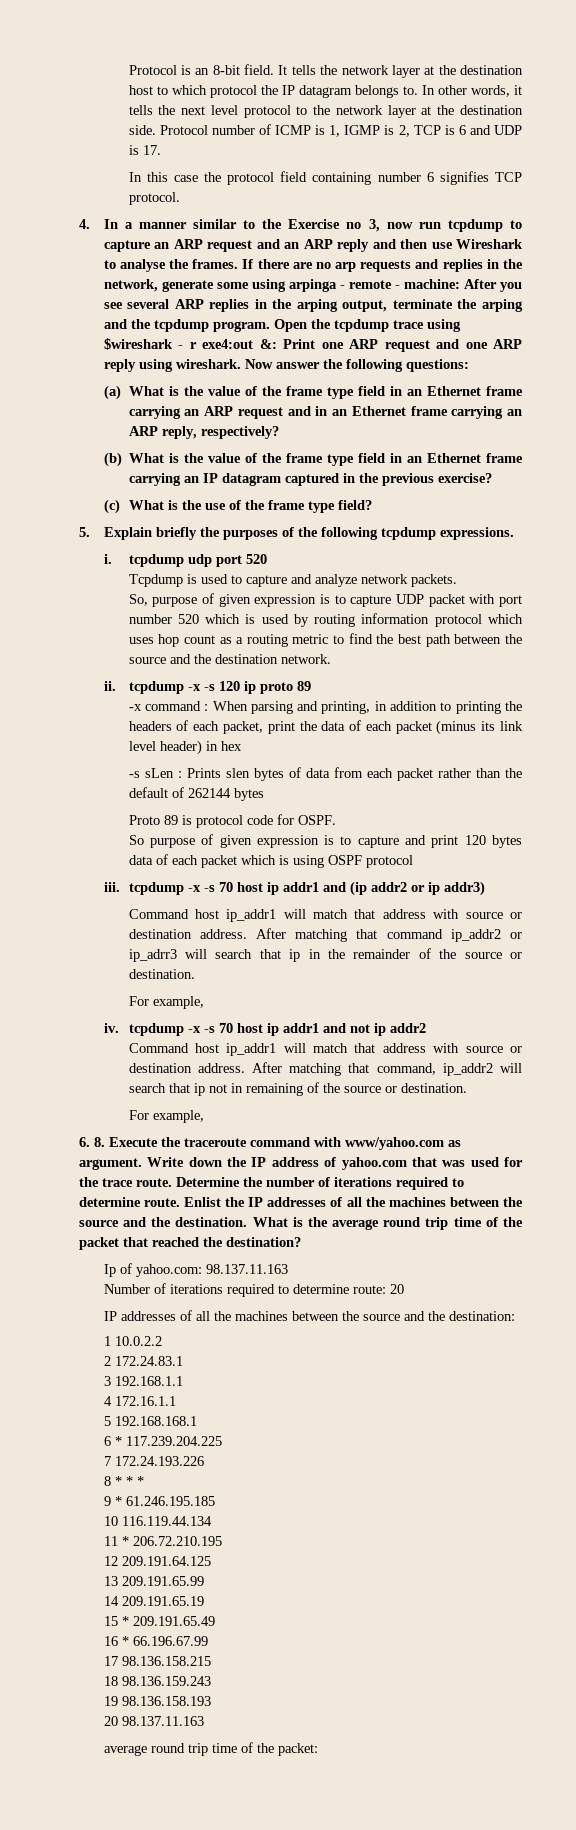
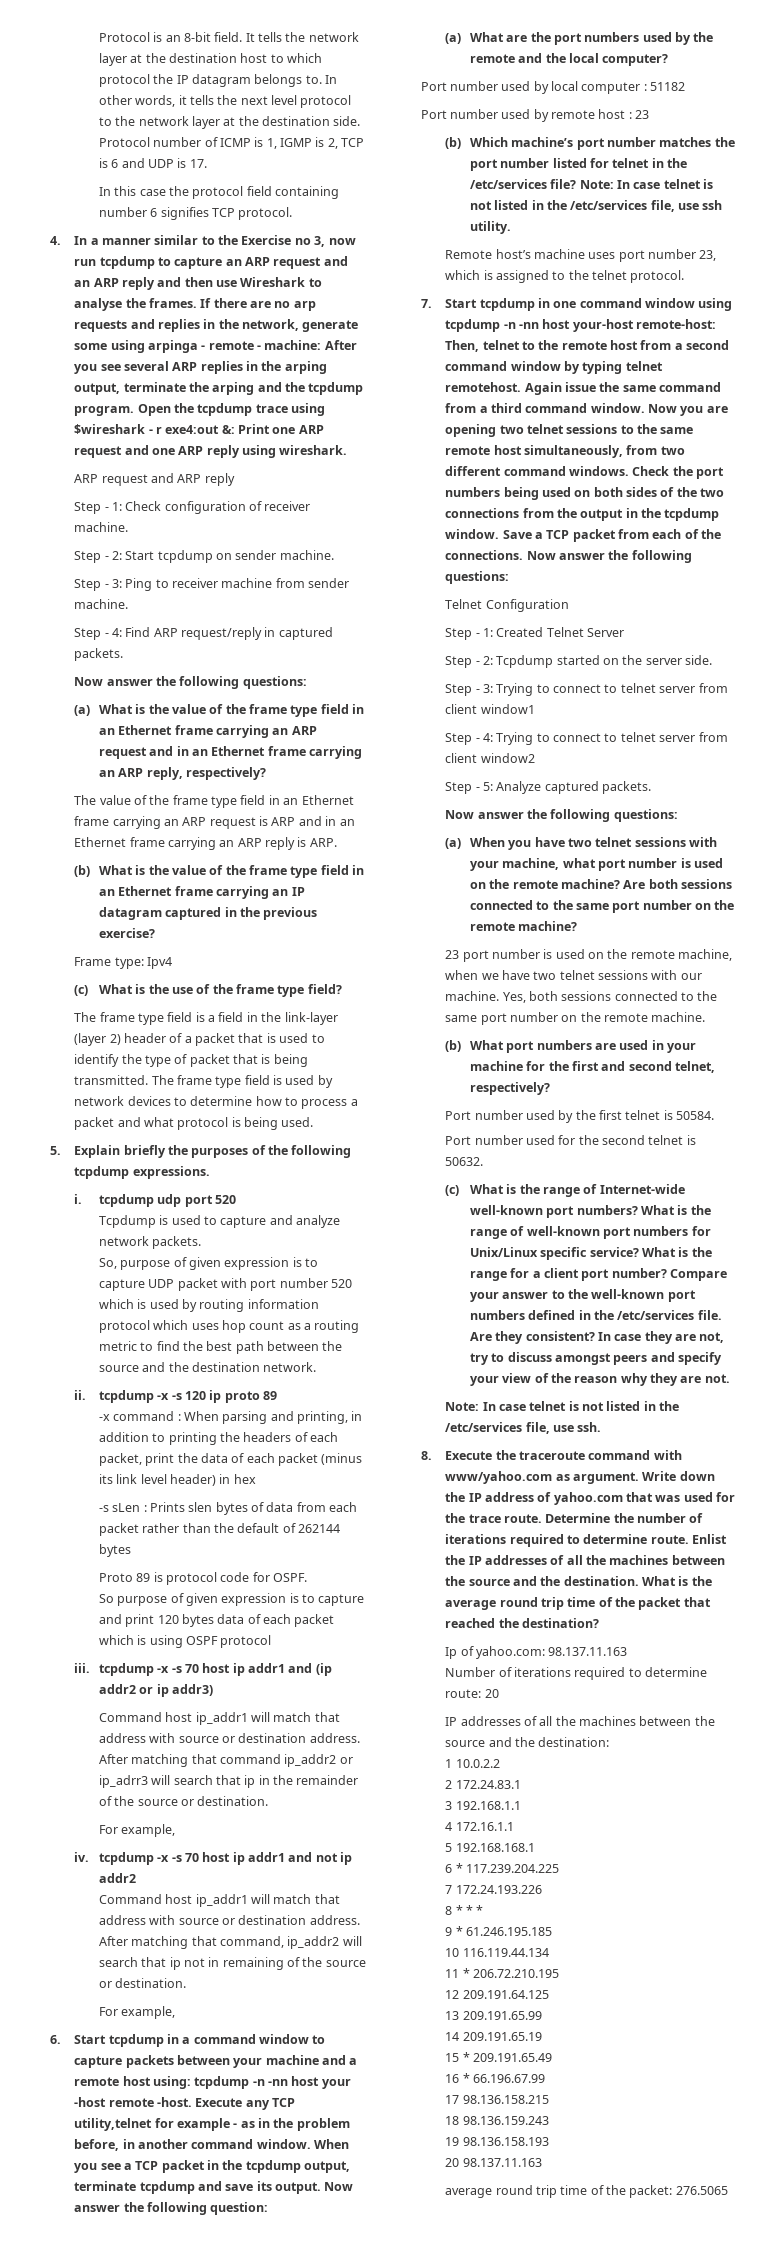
- Open the tcpdump trace using $wireshark - r exe4:out &: Print one ARP request and one ARP reply using wireshark. Now answer the following questions:
+ Open the tcpdump trace using $wireshark - r exe4:out &: Print one ARP request and one ARP reply using wireshark.
+ ARP request and ARP reply
+ Step - 1: Check configuration of receiver machine.
+ Step - 2: Start tcpdump on sender machine.
+ Step - 3: Ping to receiver machine from sender machine.
+ Step - 4: Find ARP request/reply in captured packets.
+ Now answer the following questions:
+ The value of the frame type field in an Ethernet frame carrying an ARP request is ARP and in an Ethernet frame carrying an ARP reply is ARP.
+ Frame type: Ipv4
+ The frame type field is a field in the link-layer (layer 2) header of a packet that is used to identify the type of packet that is being transmitted. The frame type field is used by network devices to determine how to process a packet and what protocol is being used.
- 6. 8. Execute the traceroute command with www/yahoo.com as argument.
+ 6. Start tcpdump in a command window to capture packets between your machine and a remote host using: tcpdump -n -nn host your -host remote -host. Execute any TCP utility,telnet for example - as in the problem before, in another command window. When you see a TCP packet in the tcpdump output, terminate tcpdump and save its output. Now answer the following question:
+ (a) What are the port numbers used by the remote and the local computer?
+ Port number used by local computer : 51182
+ Port number used by remote host : 23
+ (b) Which machine’s port number matches the port number listed for telnet in the /etc/services file? Note: In case telnet is not listed in the /etc/services file, use ssh utility.
+ Remote host’s machine uses port number 23, which is assigned to the telnet protocol.
+ 7. Start tcpdump in one command window using tcpdump -n -nn host your-host remote-host: Then, telnet to the remote host from a second command window by typing telnet remotehost. Again issue the same command from a third command window. Now you are opening two telnet sessions to the same remote host simultaneously, from two different command windows. Check the port numbers being used on both sides of the two connections from the output in the tcpdump window. Save a TCP packet from each of the connections. Now answer the following questions:
+ Telnet Configuration
+ Step - 1: Created Telnet Server
+ Step - 2: Tcpdump started on the server side.
+ Step - 3: Trying to connect to telnet server from client window1
+ Step - 4: Trying to connect to telnet server from client window2
+ Step - 5: Analyze captured packets.
+ Now answer the following questions:
+ (a) When you have two telnet sessions with your machine, what port number is used on the remote machine? Are both sessions connected to the same port number on the remote machine?
+ 23 port number is used on the remote machine, when we have two telnet sessions with our machine. Yes, both sessions connected to the same port number on the remote machine.
+ (b) What port numbers are used in your machine for the first and second telnet, respectively?
+ Port number used by the first telnet is 50584.
+ Port number used for the second telnet is 50632.
+ (c) What is the range of Internet-wide well-known port numbers? What is the range of well-known port numbers for Unix/Linux specific service? What is the range for a client port number? Compare your answer to the well-known port numbers defined in the /etc/services file. Are they consistent? In case they are not, try to discuss amongst peers and specify your view of the reason why they are not.
+ Note: In case telnet is not listed in the /etc/services file, use ssh.
+ 8. Execute the traceroute command with www/yahoo.com as argument.
- average round trip time of the packet:
+ average round trip time of the packet: 276.5065

